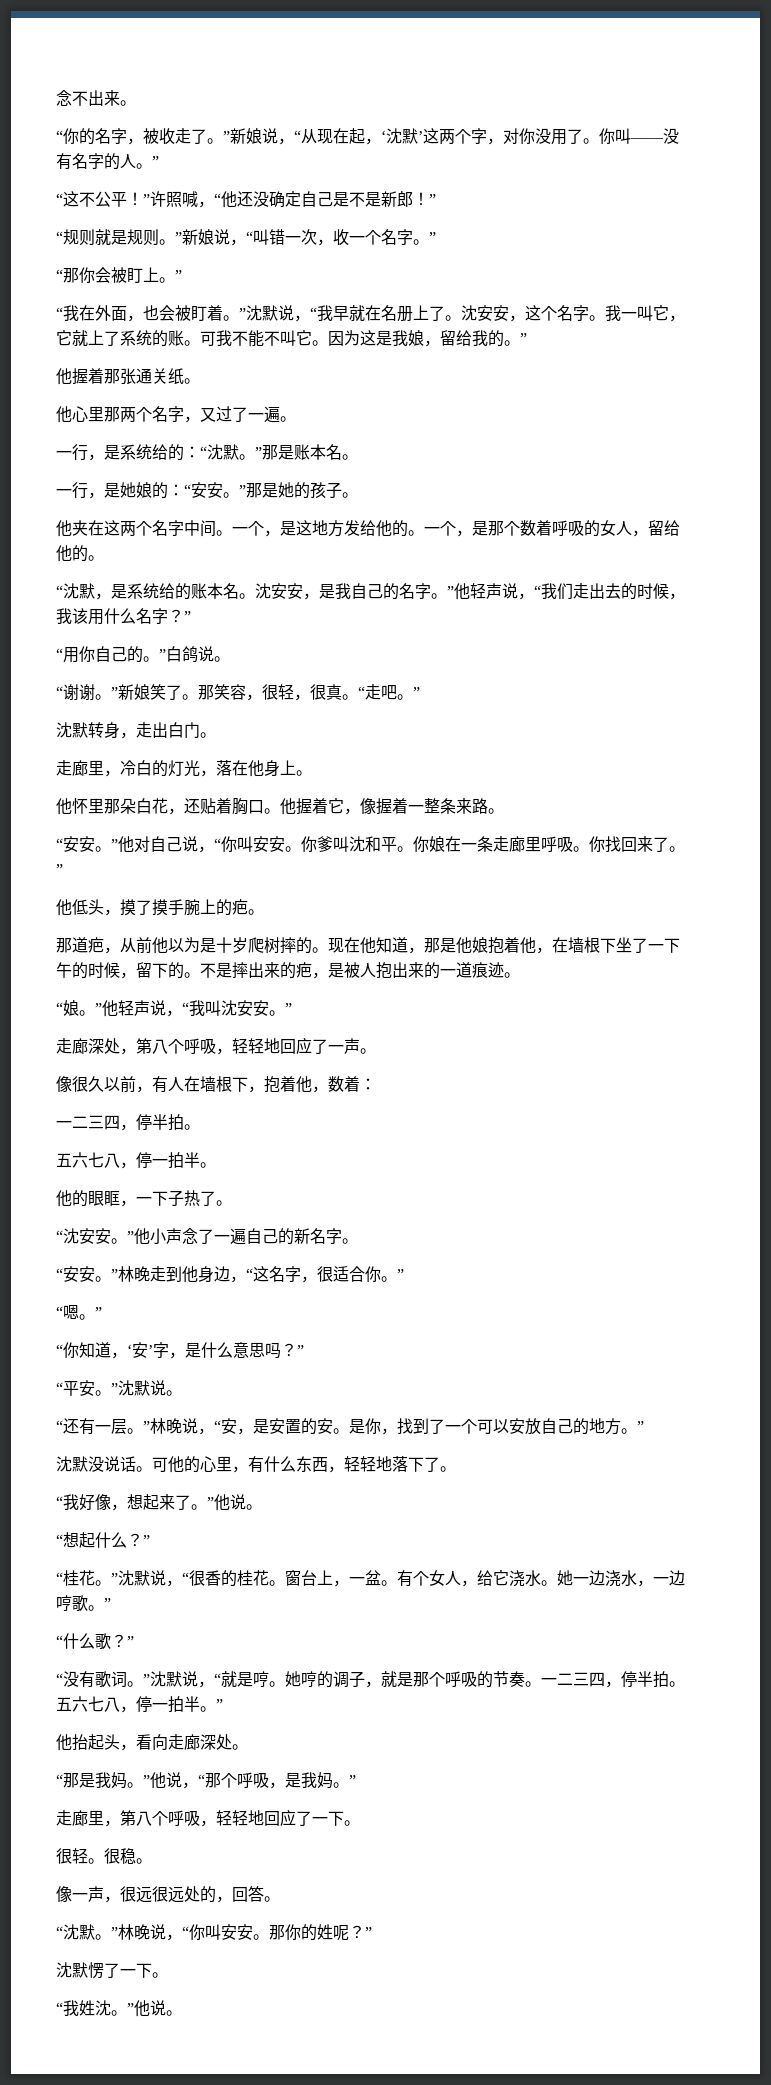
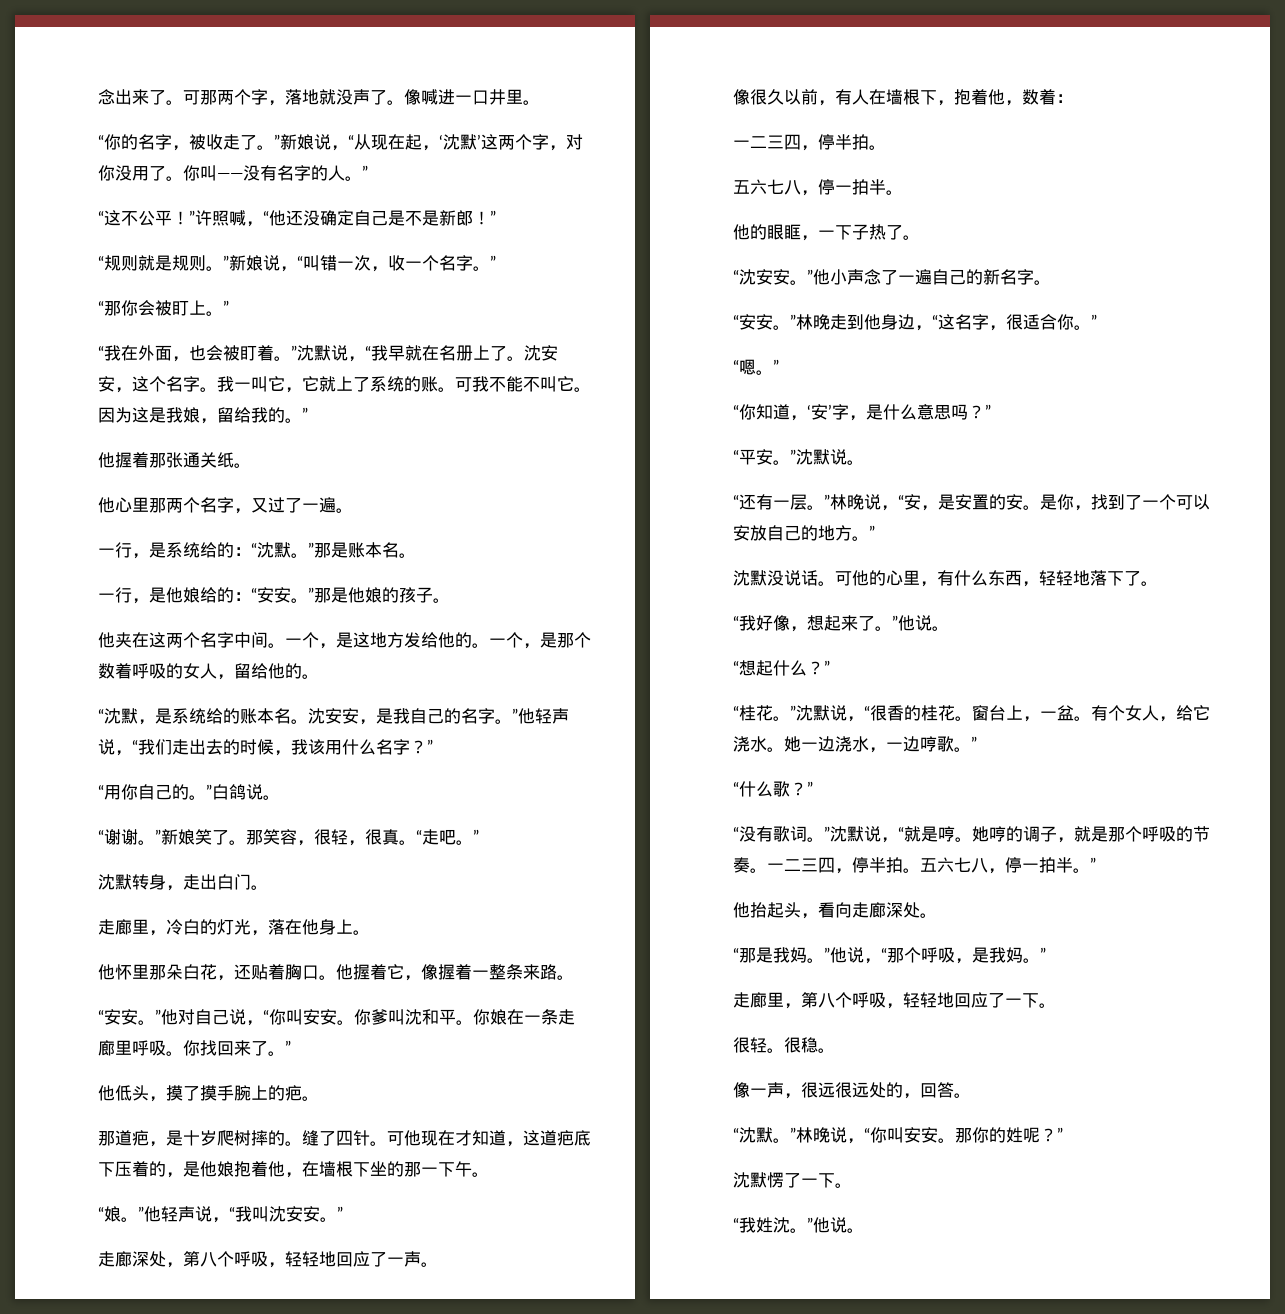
- 念不出来。
+ 念出来了。可那两个字，落地就没声了。像喊进一口井里。
- 一行，是她娘的：“安安。”那是她的孩子。
+ 一行，是他娘给的：“安安。”那是他娘的孩子。
- 那道疤，从前他以为是十岁爬树摔的。
+ 那道疤，是十岁爬树摔的。
- 现在他知道，那是他娘抱着他，在墙根下坐了一下午的时候，留下的。不是摔出来的疤，是被人抱出来的一道痕迹。
+ 缝了四针。可他现在才知道，这道疤底下压着的，是他娘抱着他，在墙根下坐的那一下午。

